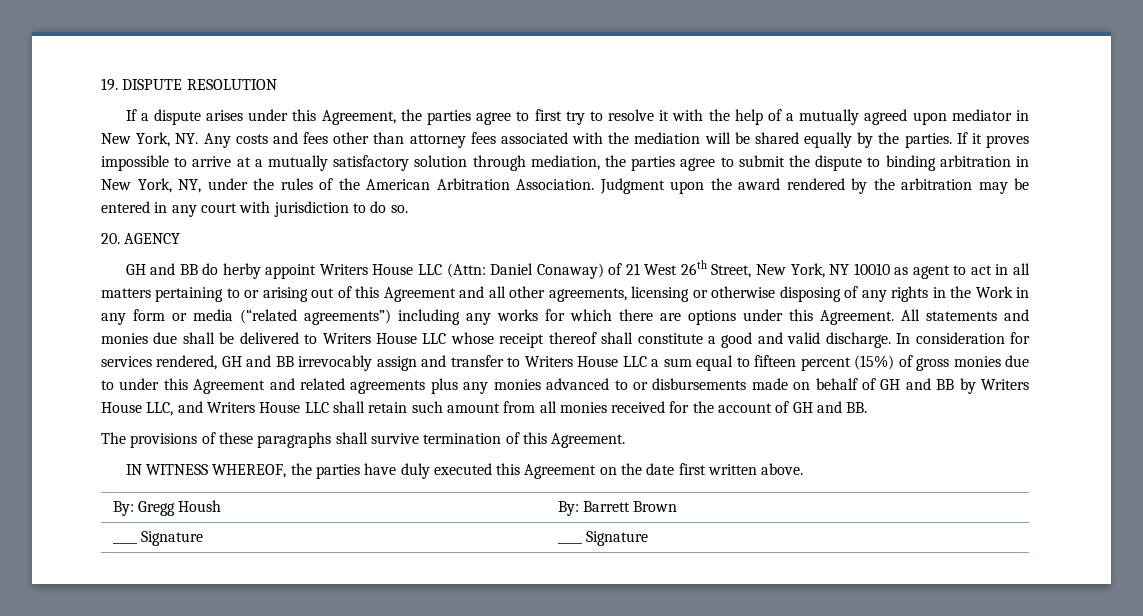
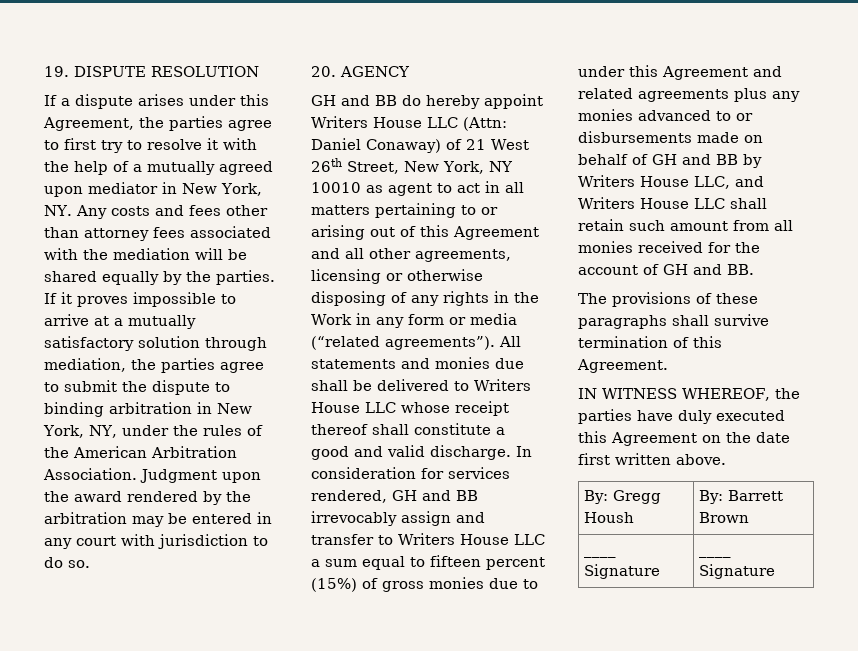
- GH and BB do herby appoint Writers House LLC (Attn: Daniel Conaway) of 21 West 26th Street, New York, NY 10010 as agent to act in all matters pertaining to or arising out of this Agreement and all other agreements, licensing or otherwise disposing of any rights in the Work in any form or media (“related agreements”) including any works for which there are options under this Agreement.
+ GH and BB do hereby appoint Writers House LLC (Attn: Daniel Conaway) of 21 West 26th Street, New York, NY 10010 as agent to act in all matters pertaining to or arising out of this Agreement and all other agreements, licensing or otherwise disposing of any rights in the Work in any form or media (“related agreements”).

